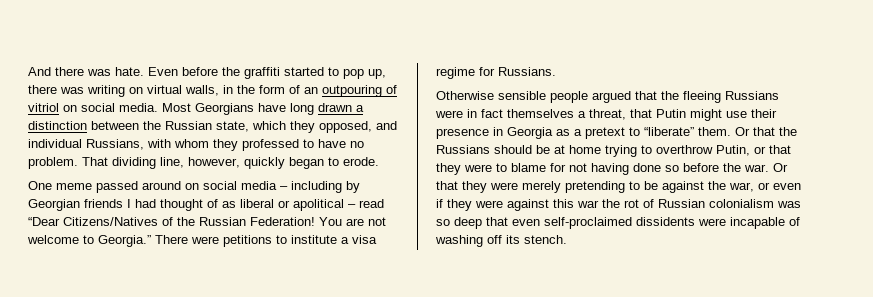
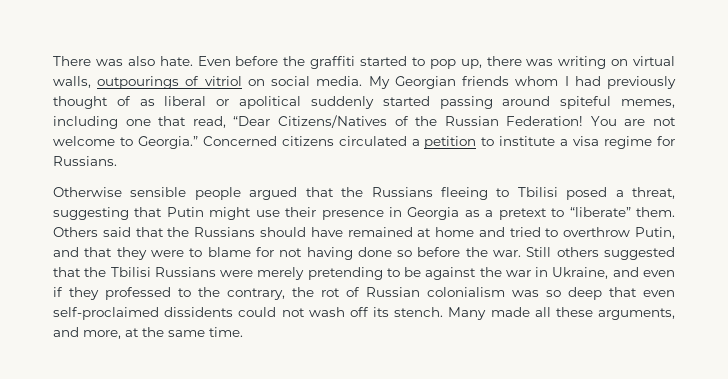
- And there was hate.
+ There was also hate.
- Even before the graffiti started to pop up, there was writing on virtual walls, in the form of an outpouring of vitriol on social media.
+ Even before the graffiti started to pop up, there was writing on virtual walls, outpourings of vitriol on social media.
- Most Georgians have long drawn a distinction between the Russian state, which they opposed, and individual Russians, with whom they professed to have no problem. That dividing line, however, quickly began to erode.
- One meme passed around on social media – including by Georgian friends I had thought of as liberal or apolitical – read “Dear Citizens/Natives of the Russian Federation!
+ My Georgian friends whom I had previously thought of as liberal or apolitical suddenly started passing around spiteful memes, including one that read, “Dear Citizens/Natives of the Russian Federation!
- There were petitions to institute a visa regime for Russians.
+ Concerned citizens circulated a petition to institute a visa regime for Russians.
- Otherwise sensible people argued that the fleeing Russians were in fact themselves a threat, that Putin might use their presence in Georgia as a pretext to “liberate” them.
+ Otherwise sensible people argued that the Russians fleeing to Tbilisi posed a threat, suggesting that Putin might use their presence in Georgia as a pretext to “liberate” them.
- Or that the Russians should be at home trying to overthrow Putin, or that they were to blame for not having done so before the war.
+ Others said that the Russians should have remained at home and tried to overthrow Putin, and that they were to blame for not having done so before the war.
- Or that they were merely pretending to be against the war, or even if they were against this war the rot of Russian colonialism was so deep that even self-proclaimed dissidents were incapable of washing off its stench.
+ Still others suggested that the Tbilisi Russians were merely pretending to be against the war in Ukraine, and even if they professed to the contrary, the rot of Russian colonialism was so deep that even self-proclaimed dissidents could not wash off its stench. Many made all these arguments, and more, at the same time.

